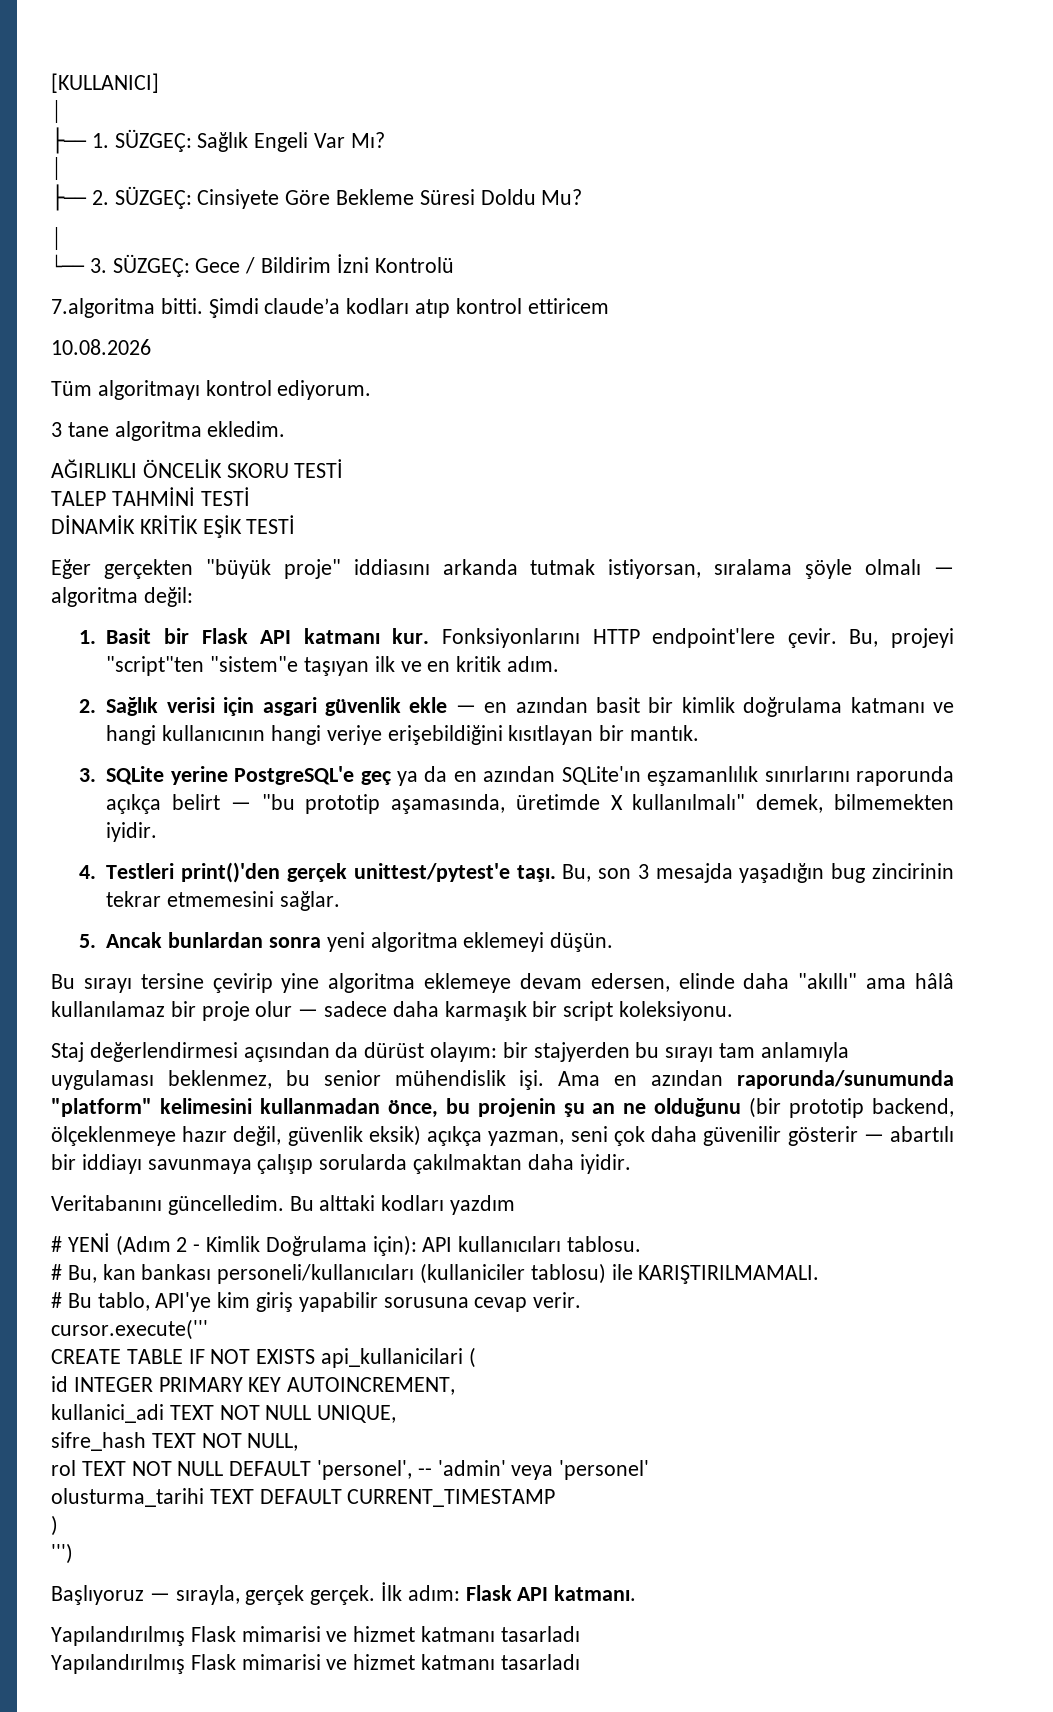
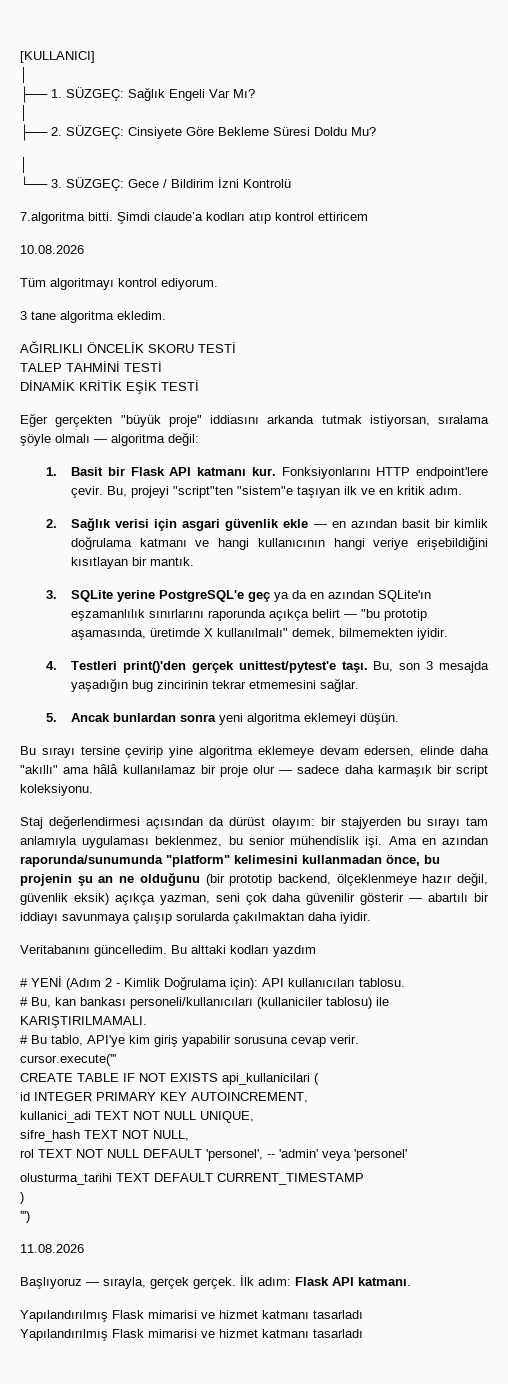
+ 11.08.2026

